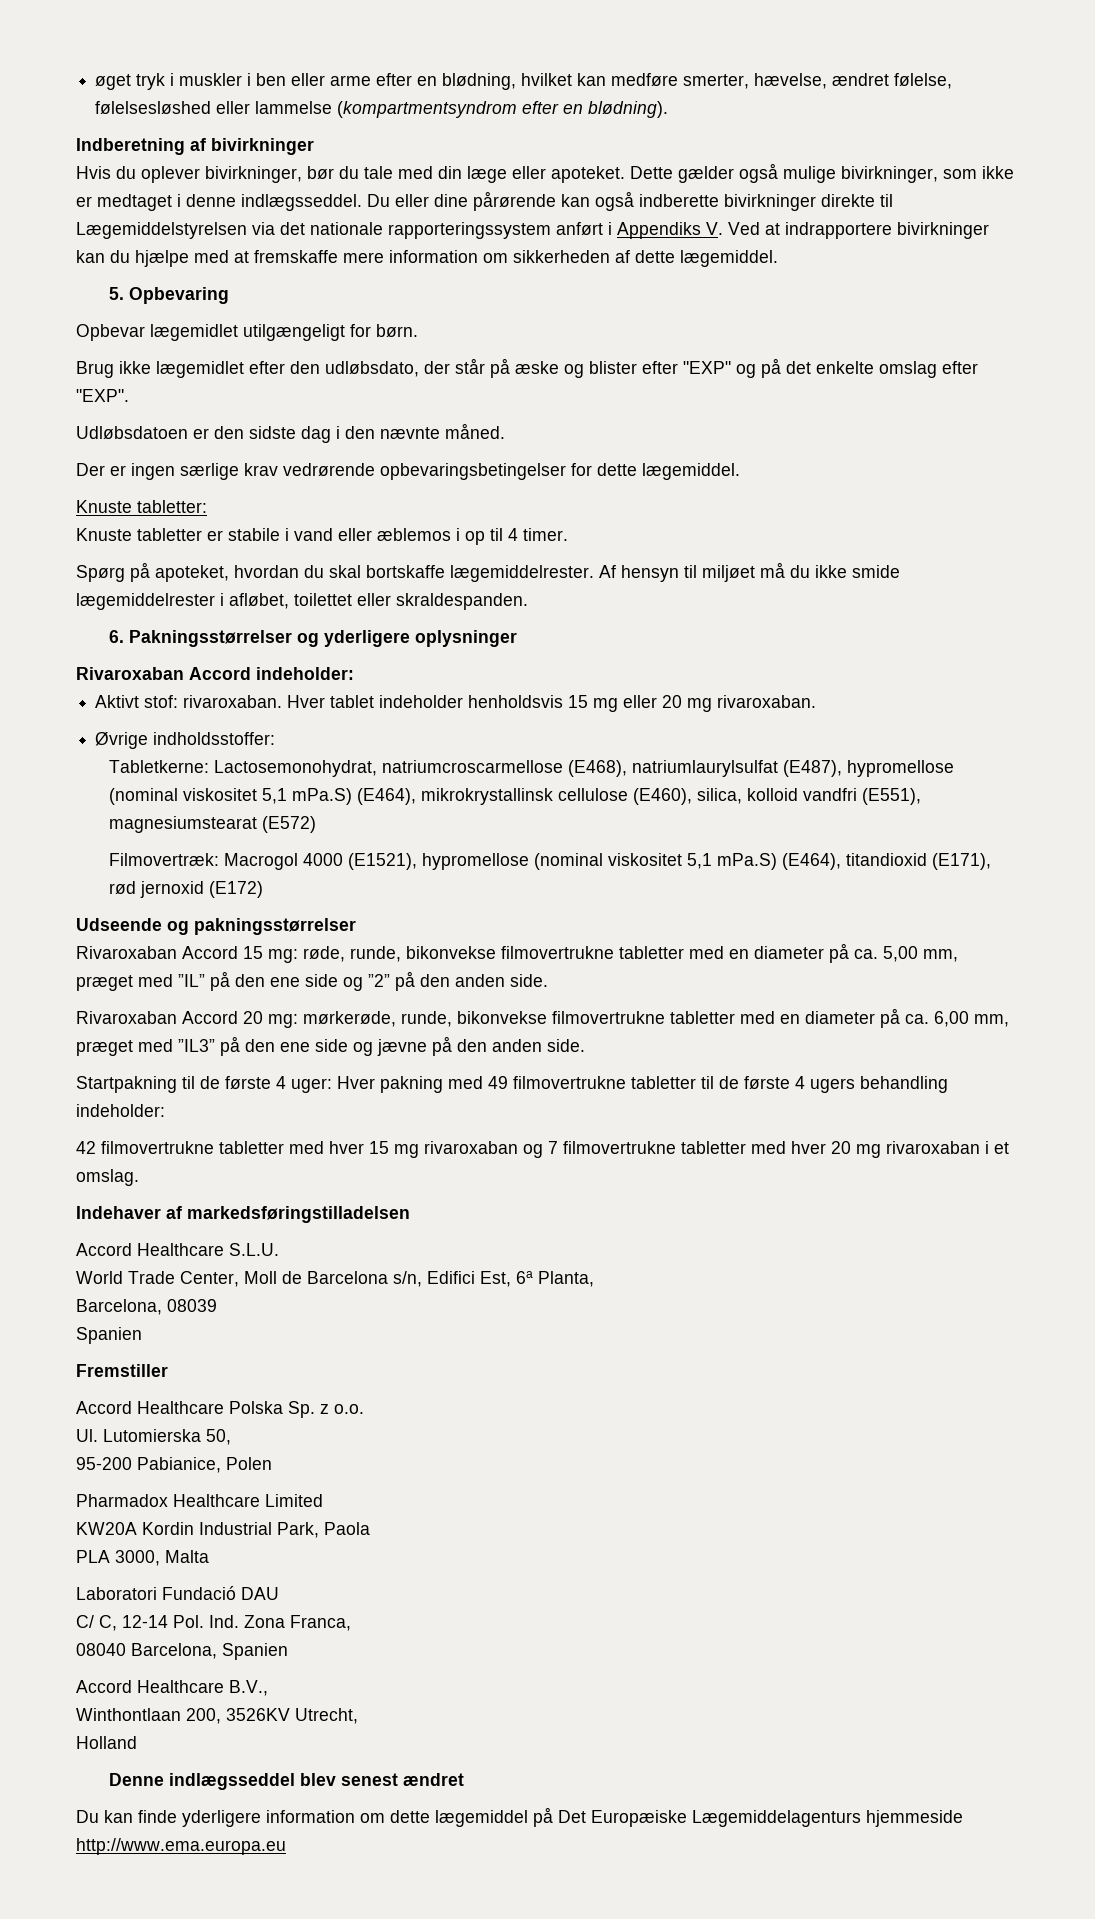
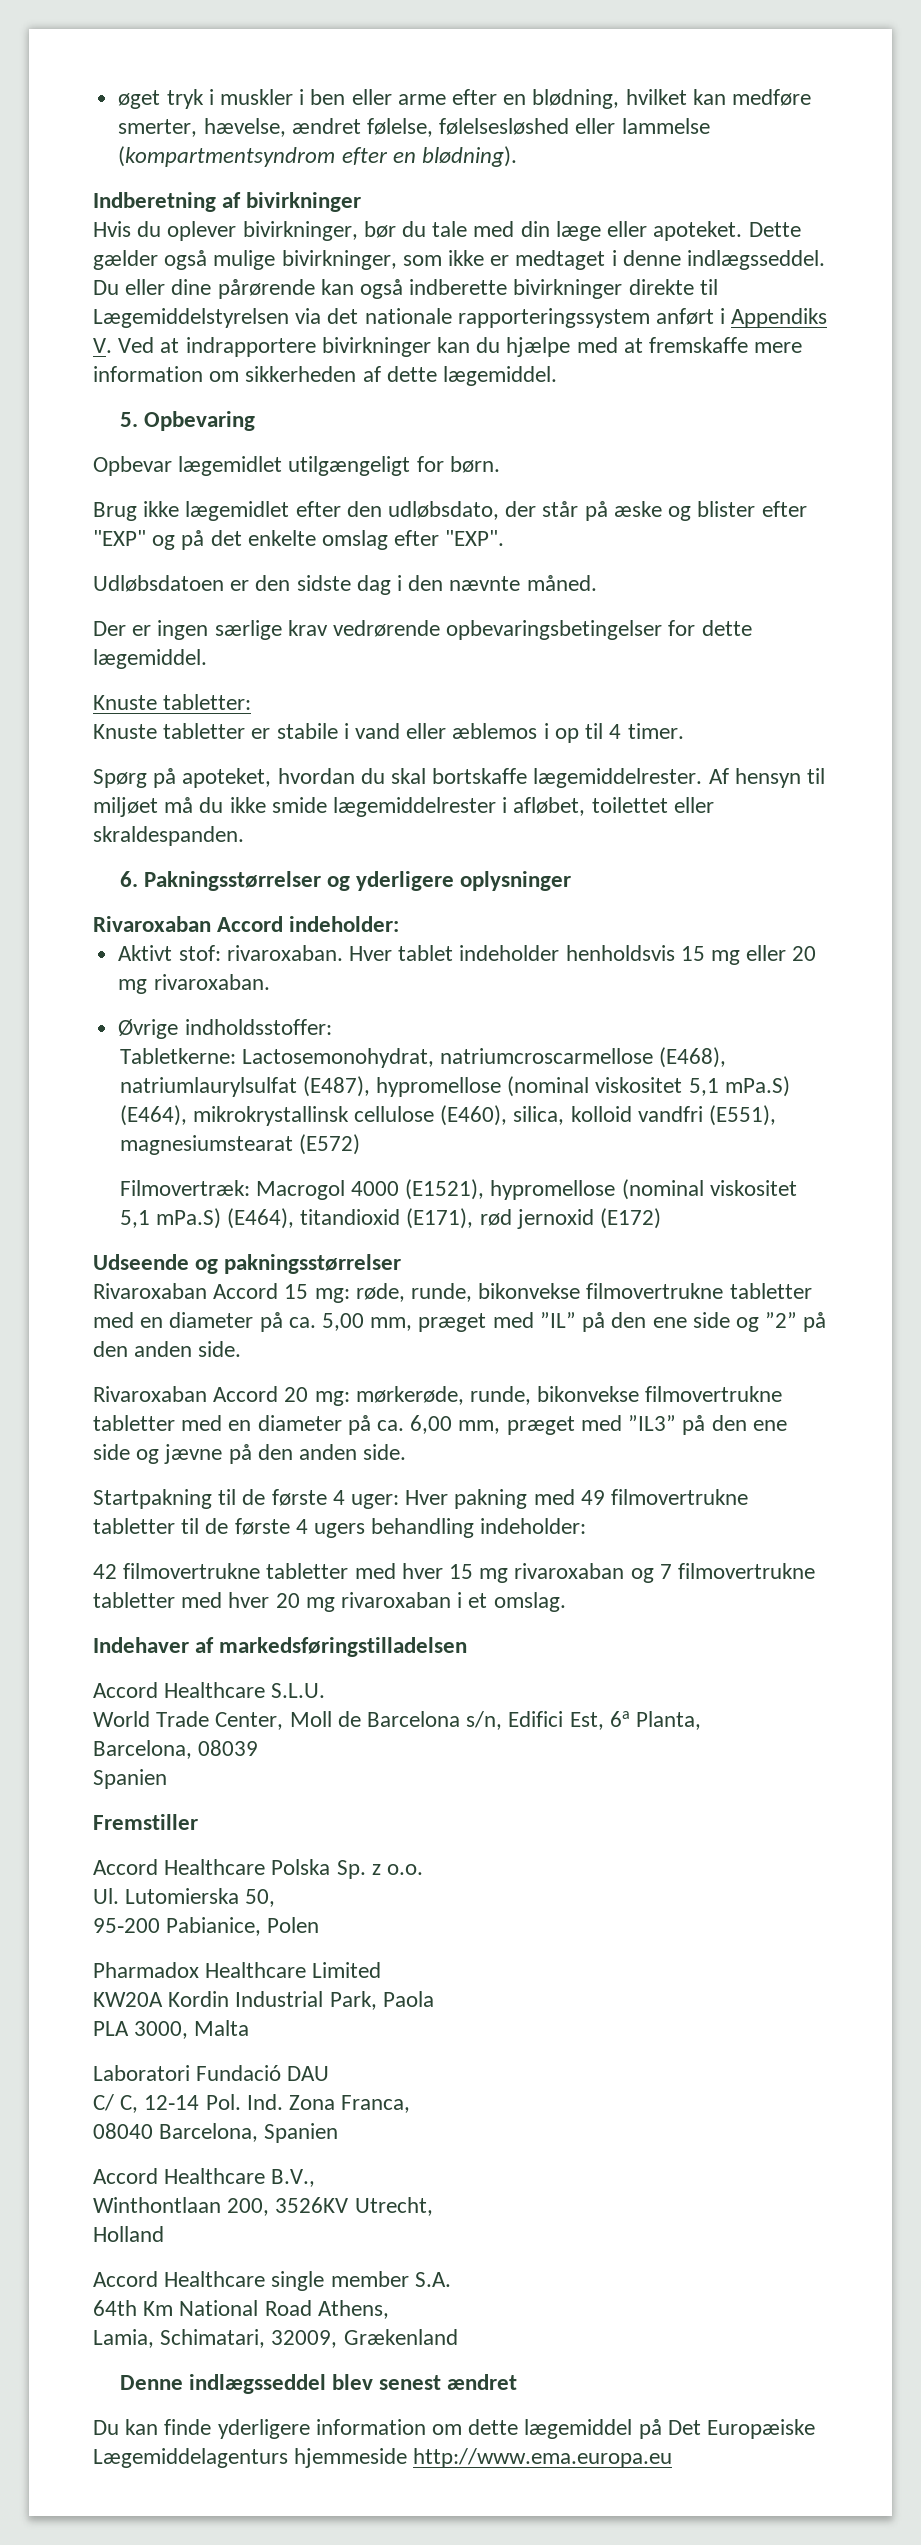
+ Accord Healthcare single member S.A.
+ 64th Km National Road Athens,
+ Lamia, Schimatari, 32009, Grækenland

